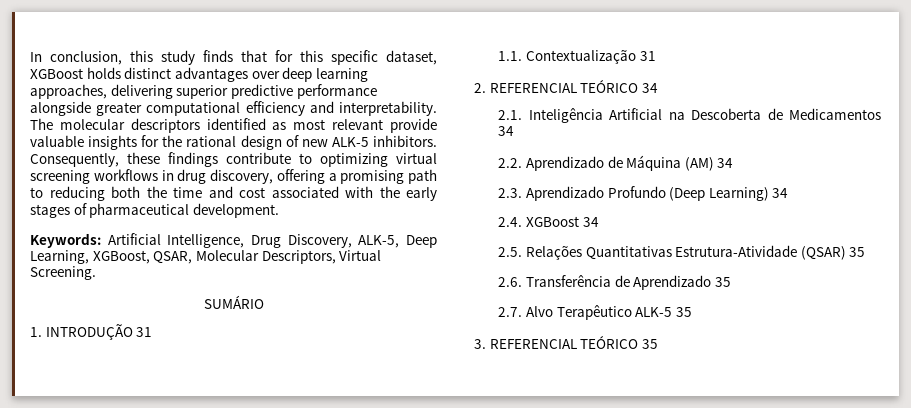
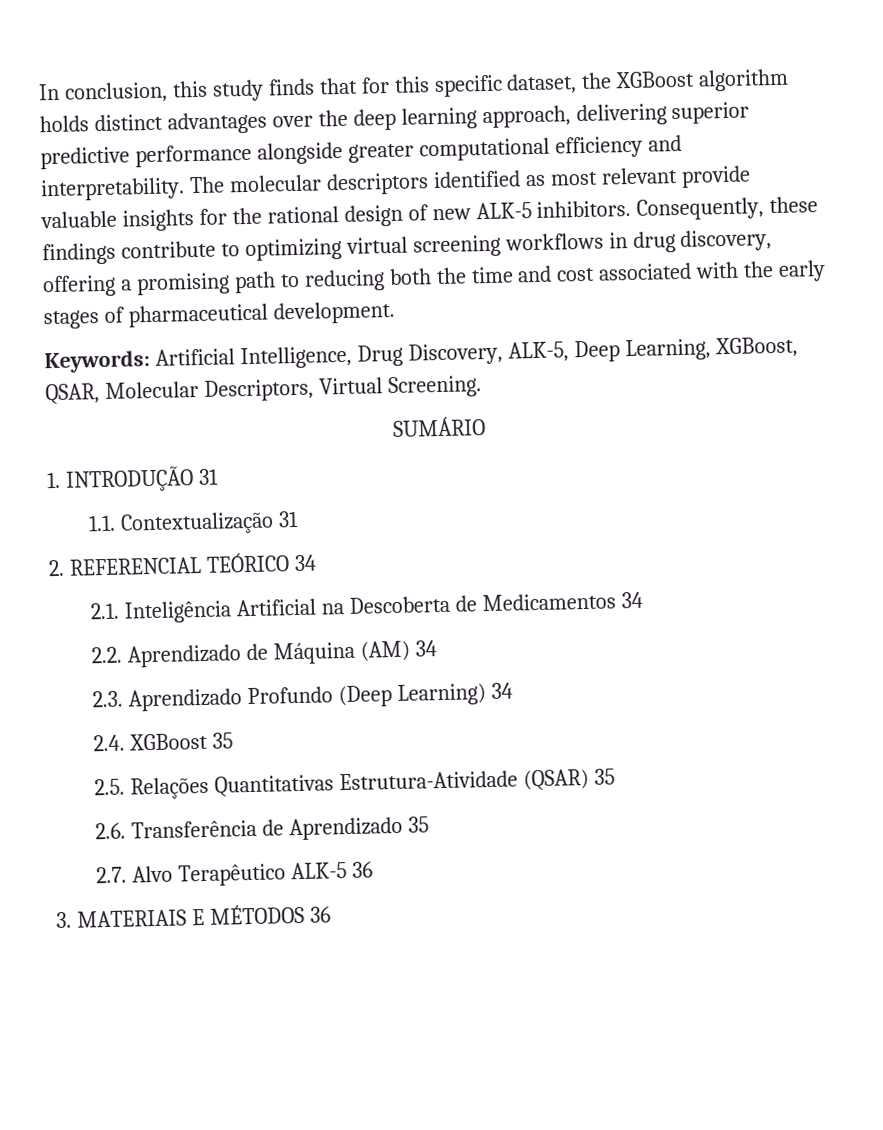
- In conclusion, this study finds that for this specific dataset, XGBoost holds distinct advantages over deep learning approaches, delivering superior predictive performance alongside greater computational efficiency and interpretability.
+ In conclusion, this study finds that for this specific dataset, the XGBoost algorithm holds distinct advantages over the deep learning approach, delivering superior predictive performance alongside greater computational efficiency and interpretability.
- 2.4. XGBoost 34
+ 2.4. XGBoost 35
- 2.7. Alvo Terapêutico ALK-5 35
+ 2.7. Alvo Terapêutico ALK-5 36
- 3. REFERENCIAL TEÓRICO 35
+ 3. MATERIAIS E MÉTODOS 36

